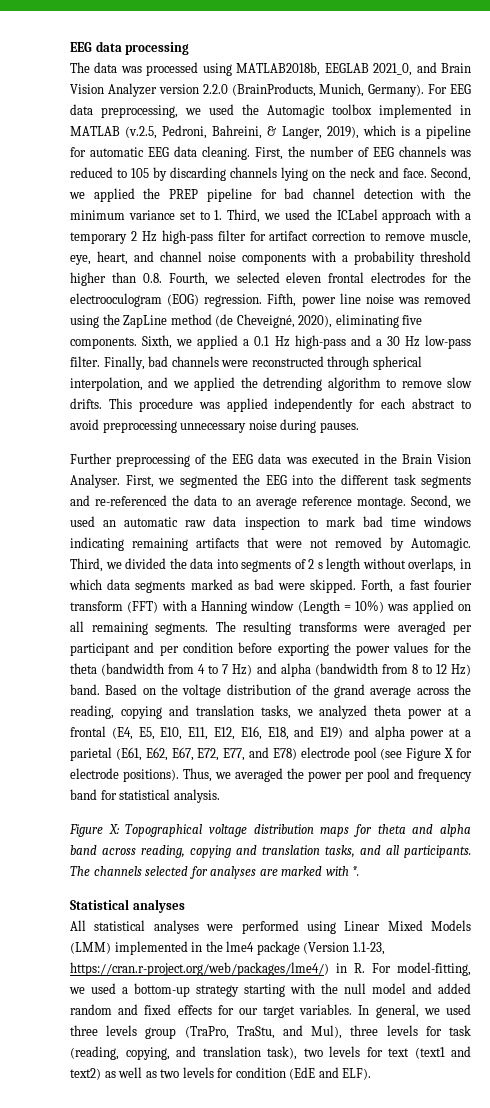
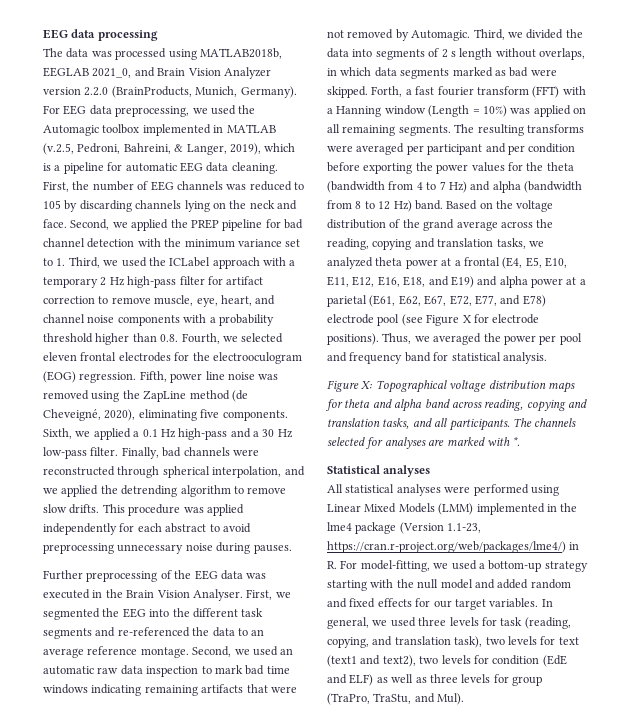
- In general, we used three levels group (TraPro, TraStu, and Mul), three levels for task (reading, copying, and translation task), two levels for text (text1 and text2) as well as two levels for condition (EdE and ELF).
+ In general, we used three levels for task (reading, copying, and translation task), two levels for text (text1 and text2), two levels for condition (EdE and ELF) as well as three levels for group (TraPro, TraStu, and Mul).

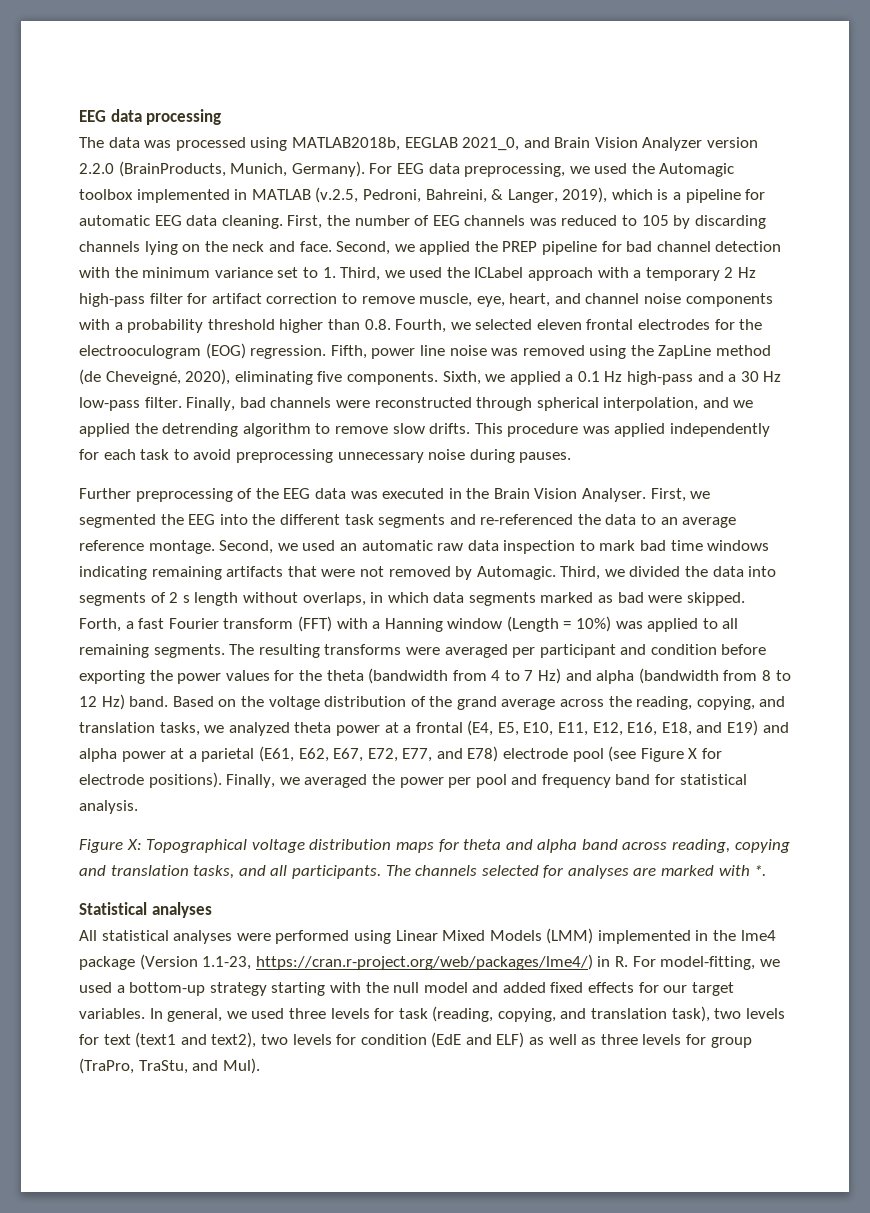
- This procedure was applied independently for each abstract to avoid preprocessing unnecessary noise during pauses.
+ This procedure was applied independently for each task to avoid preprocessing unnecessary noise during pauses.
- Forth, a fast fourier transform (FFT) with a Hanning window (Length = 10%) was applied on all remaining segments.
+ Forth, a fast Fourier transform (FFT) with a Hanning window (Length = 10%) was applied to all remaining segments.
- The resulting transforms were averaged per participant and per condition before exporting the power values for the theta (bandwidth from 4 to 7 Hz) and alpha (bandwidth from 8 to 12 Hz) band.
+ The resulting transforms were averaged per participant and condition before exporting the power values for the theta (bandwidth from 4 to 7 Hz) and alpha (bandwidth from 8 to 12 Hz) band.
- Based on the voltage distribution of the grand average across the reading, copying and translation tasks, we analyzed theta power at a frontal (E4, E5, E10, E11, E12, E16, E18, and E19) and alpha power at a parietal (E61, E62, E67, E72, E77, and E78) electrode pool (see Figure X for electrode positions).
+ Based on the voltage distribution of the grand average across the reading, copying, and translation tasks, we analyzed theta power at a frontal (E4, E5, E10, E11, E12, E16, E18, and E19) and alpha power at a parietal (E61, E62, E67, E72, E77, and E78) electrode pool (see Figure X for electrode positions).
- Thus, we averaged the power per pool and frequency band for statistical analysis.
+ Finally, we averaged the power per pool and frequency band for statistical analysis.
- All statistical analyses were performed using Linear Mixed Models (LMM) implemented in the lme4 package (Version 1.1-23, https://cran.r-project.org/web/packages/lme4/) in R. For model-fitting, we used a bottom-up strategy starting with the null model and added random and fixed effects for our target variables.
+ All statistical analyses were performed using Linear Mixed Models (LMM) implemented in the lme4 package (Version 1.1-23, https://cran.r-project.org/web/packages/lme4/) in R. For model-fitting, we used a bottom-up strategy starting with the null model and added fixed effects for our target variables.

